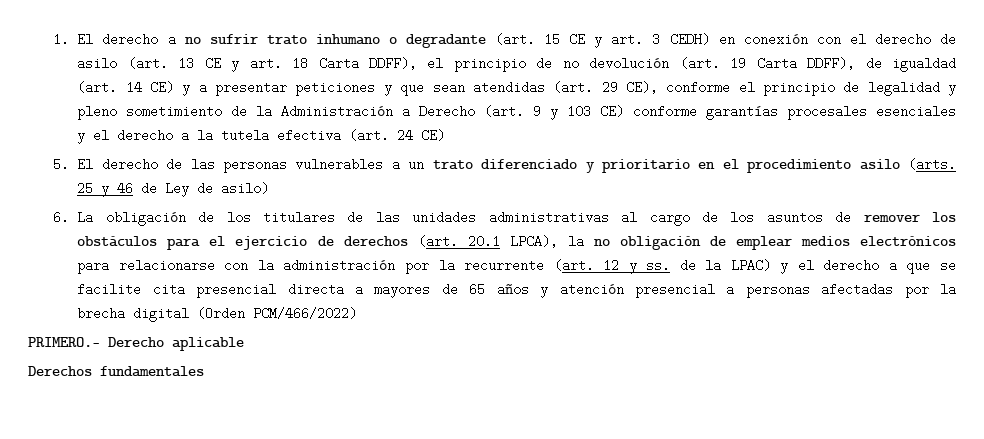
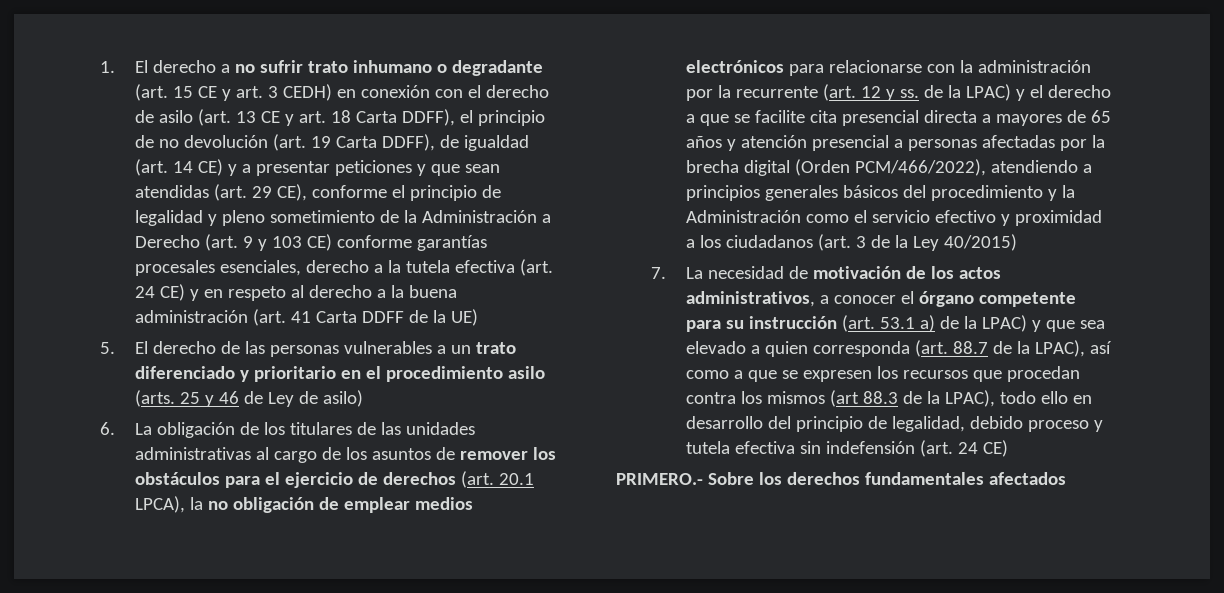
- 1. El derecho a no sufrir trato inhumano o degradante (art. 15 CE y art. 3 CEDH) en conexión con el derecho de asilo (art. 13 CE y art. 18 Carta DDFF), el principio de no devolución (art. 19 Carta DDFF), de igualdad (art. 14 CE) y a presentar peticiones y que sean atendidas (art. 29 CE), conforme el principio de legalidad y pleno sometimiento de la Administración a Derecho (art. 9 y 103 CE) conforme garantías procesales esenciales y el derecho a la tutela efectiva (art. 24 CE)
+ 1. El derecho a no sufrir trato inhumano o degradante (art. 15 CE y art. 3 CEDH) en conexión con el derecho de asilo (art. 13 CE y art. 18 Carta DDFF), el principio de no devolución (art. 19 Carta DDFF), de igualdad (art. 14 CE) y a presentar peticiones y que sean atendidas (art. 29 CE), conforme el principio de legalidad y pleno sometimiento de la Administración a Derecho (art. 9 y 103 CE) conforme garantías procesales esenciales, derecho a la tutela efectiva (art. 24 CE) y en respeto al derecho a la buena administración (art. 41 Carta DDFF de la UE)
- 6. La obligación de los titulares de las unidades administrativas al cargo de los asuntos de remover los obstáculos para el ejercicio de derechos (art. 20.1 LPCA), la no obligación de emplear medios electrónicos para relacionarse con la administración por la recurrente (art. 12 y ss. de la LPAC) y el derecho a que se facilite cita presencial directa a mayores de 65 años y atención presencial a personas afectadas por la brecha digital (Orden PCM/466/2022)
- PRIMERO.- Derecho aplicable
- Derechos fundamentales
+ 6. La obligación de los titulares de las unidades administrativas al cargo de los asuntos de remover los obstáculos para el ejercicio de derechos (art. 20.1 LPCA), la no obligación de emplear medios electrónicos para relacionarse con la administración por la recurrente (art. 12 y ss. de la LPAC) y el derecho a que se facilite cita presencial directa a mayores de 65 años y atención presencial a personas afectadas por la brecha digital (Orden PCM/466/2022), atendiendo a principios generales básicos del procedimiento y la Administración como el servicio efectivo y proximidad a los ciudadanos (art. 3 de la Ley 40/2015)
+ 7. La necesidad de motivación de los actos administrativos, a conocer el órgano competente para su instrucción (art. 53.1 a) de la LPAC) y que sea elevado a quien corresponda (art. 88.7 de la LPAC), así como a que se expresen los recursos que procedan contra los mismos (art 88.3 de la LPAC), todo ello en desarrollo del principio de legalidad, debido proceso y tutela efectiva sin indefensión (art. 24 CE)
+ PRIMERO.- Sobre los derechos fundamentales afectados

